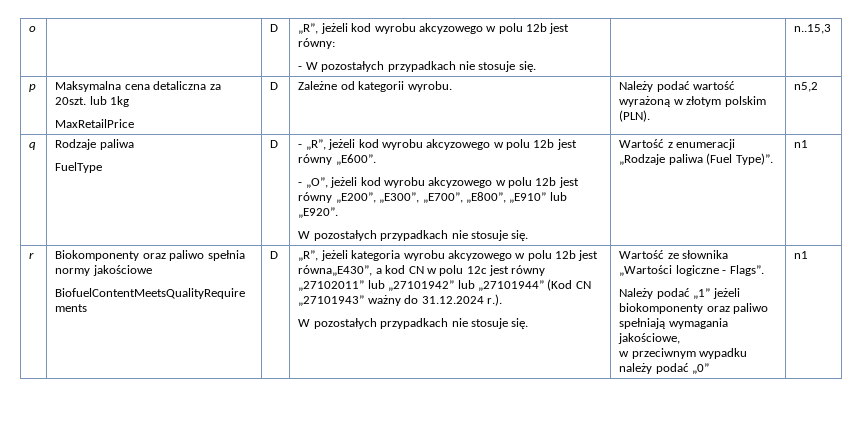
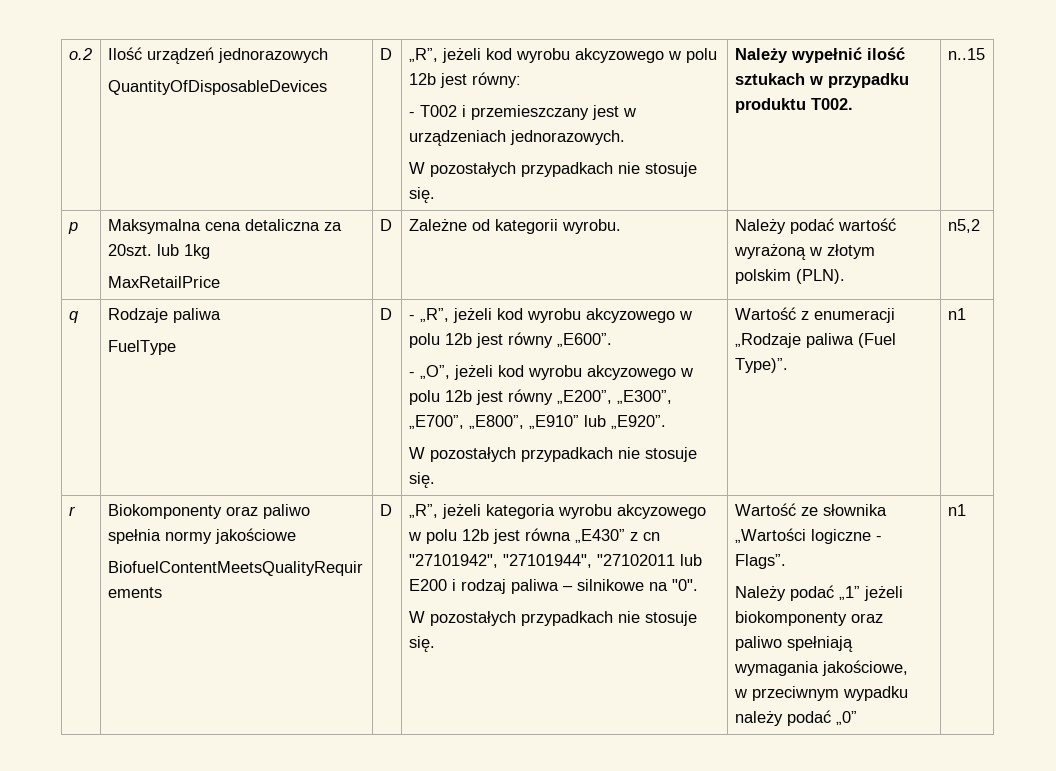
- o | | D | „R”, jeżeli kod wyrobu akcyzowego w polu 12b jest równy:
- - W pozostałych przypadkach nie stosuje się. | | n..15,3
+ o.2 | Ilość urządzeń jednorazowych
+ QuantityOfDisposableDevices | D | „R”, jeżeli kod wyrobu akcyzowego w polu 12b jest równy:
+ - T002 i przemieszczany jest w urządzeniach jednorazowych.
+ W pozostałych przypadkach nie stosuje się. | Należy wypełnić ilość sztukach w przypadku produktu T002. | n..15
- „R”, jeżeli kategoria wyrobu akcyzowego w polu 12b jest równa„E430”, a kod CN w polu 12c jest równy „27102011” lub „27101942” lub „27101944” (Kod CN „27101943” ważny do 31.12.2024 r.).
+ „R”, jeżeli kategoria wyrobu akcyzowego w polu 12b jest równa „E430” z cn "27101942", "27101944", "27102011 lub E200 i rodzaj paliwa – silnikowe na "0".

